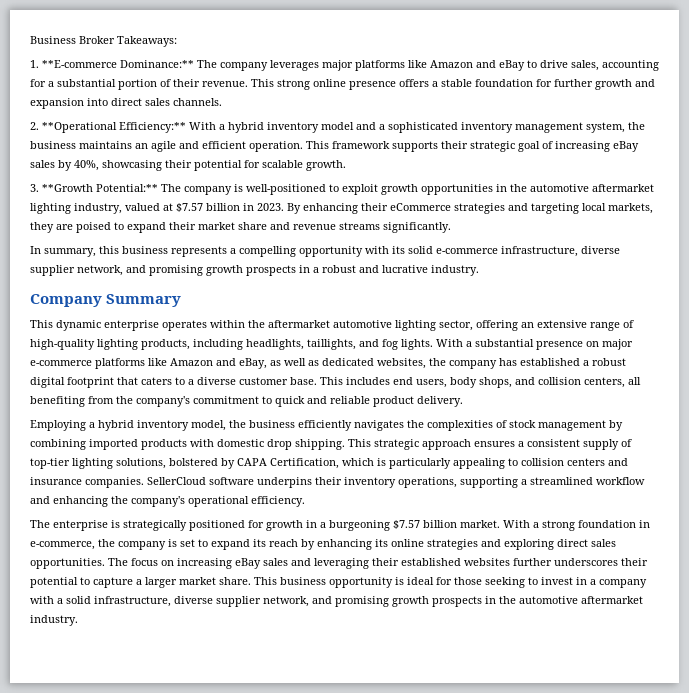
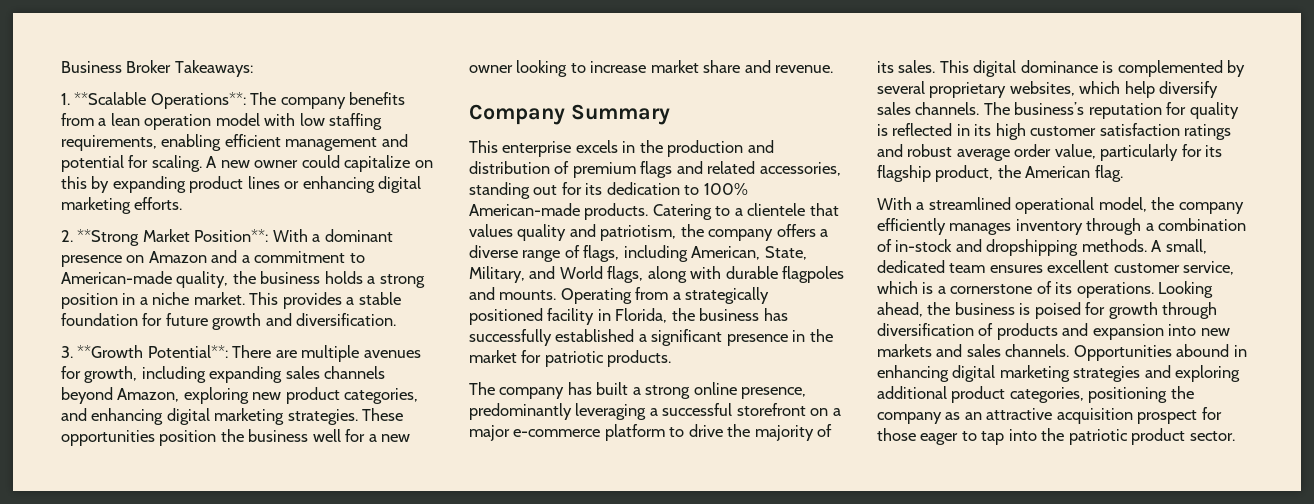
- 1. **E-commerce Dominance:** The company leverages major platforms like Amazon and eBay to drive sales, accounting for a substantial portion of their revenue. This strong online presence offers a stable foundation for further growth and expansion into direct sales channels.
- 2. **Operational Efficiency:** With a hybrid inventory model and a sophisticated inventory management system, the business maintains an agile and efficient operation. This framework supports their strategic goal of increasing eBay sales by 40%, showcasing their potential for scalable growth.
- 3. **Growth Potential:** The company is well-positioned to exploit growth opportunities in the automotive aftermarket lighting industry, valued at $7.57 billion in 2023. By enhancing their eCommerce strategies and targeting local markets, they are poised to expand their market share and revenue streams significantly.
- In summary, this business represents a compelling opportunity with its solid e-commerce infrastructure, diverse supplier network, and promising growth prospects in a robust and lucrative industry.
+ 1. **Scalable Operations**: The company benefits from a lean operation model with low staffing requirements, enabling efficient management and potential for scaling. A new owner could capitalize on this by expanding product lines or enhancing digital marketing efforts.
+ 2. **Strong Market Position**: With a dominant presence on Amazon and a commitment to American-made quality, the business holds a strong position in a niche market. This provides a stable foundation for future growth and diversification.
+ 3. **Growth Potential**: There are multiple avenues for growth, including expanding sales channels beyond Amazon, exploring new product categories, and enhancing digital marketing strategies. These opportunities position the business well for a new owner looking to increase market share and revenue.
  Company Summary
- This dynamic enterprise operates within the aftermarket automotive lighting sector, offering an extensive range of high-quality lighting products, including headlights, taillights, and fog lights. With a substantial presence on major e-commerce platforms like Amazon and eBay, as well as dedicated websites, the company has established a robust digital footprint that caters to a diverse customer base. This includes end users, body shops, and collision centers, all benefiting from the company's commitment to quick and reliable product delivery.
- Employing a hybrid inventory model, the business efficiently navigates the complexities of stock management by combining imported products with domestic drop shipping. This strategic approach ensures a consistent supply of top-tier lighting solutions, bolstered by CAPA Certification, which is particularly appealing to collision centers and insurance companies. SellerCloud software underpins their inventory operations, supporting a streamlined workflow and enhancing the company's operational efficiency.
- The enterprise is strategically positioned for growth in a burgeoning $7.57 billion market. With a strong foundation in e-commerce, the company is set to expand its reach by enhancing its online strategies and exploring direct sales opportunities. The focus on increasing eBay sales and leveraging their established websites further underscores their potential to capture a larger market share. This business opportunity is ideal for those seeking to invest in a company with a solid infrastructure, diverse supplier network, and promising growth prospects in the automotive aftermarket industry.
+ This enterprise excels in the production and distribution of premium flags and related accessories, standing out for its dedication to 100% American-made products. Catering to a clientele that values quality and patriotism, the company offers a diverse range of flags, including American, State, Military, and World flags, along with durable flagpoles and mounts. Operating from a strategically positioned facility in Florida, the business has successfully established a significant presence in the market for patriotic products.
+ The company has built a strong online presence, predominantly leveraging a successful storefront on a major e-commerce platform to drive the majority of its sales. This digital dominance is complemented by several proprietary websites, which help diversify sales channels. The business’s reputation for quality is reflected in its high customer satisfaction ratings and robust average order value, particularly for its flagship product, the American flag.
+ With a streamlined operational model, the company efficiently manages inventory through a combination of in-stock and dropshipping methods. A small, dedicated team ensures excellent customer service, which is a cornerstone of its operations. Looking ahead, the business is poised for growth through diversification of products and expansion into new markets and sales channels. Opportunities abound in enhancing digital marketing strategies and exploring additional product categories, positioning the company as an attractive acquisition prospect for those eager to tap into the patriotic product sector.

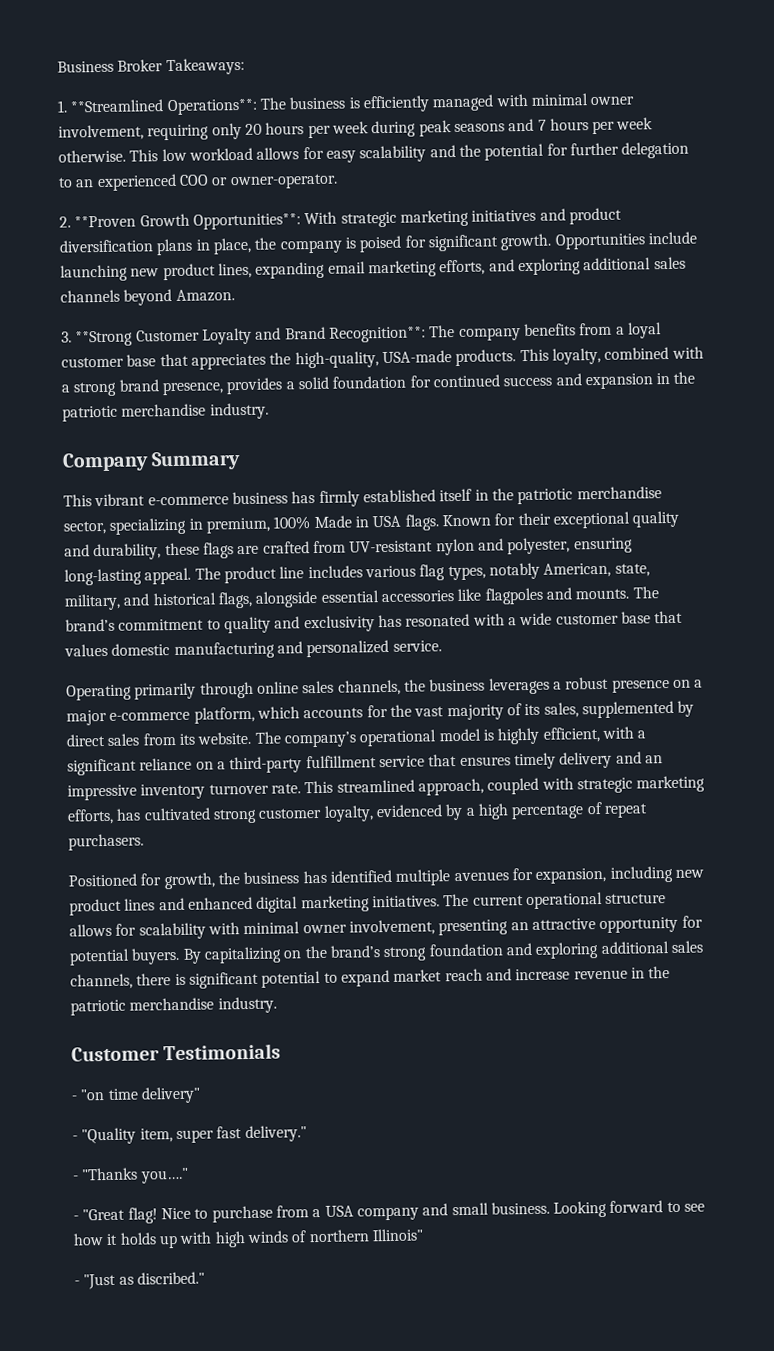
- 1. **Scalable Operations**: The company benefits from a lean operation model with low staffing requirements, enabling efficient management and potential for scaling. A new owner could capitalize on this by expanding product lines or enhancing digital marketing efforts.
- 2. **Strong Market Position**: With a dominant presence on Amazon and a commitment to American-made quality, the business holds a strong position in a niche market. This provides a stable foundation for future growth and diversification.
- 3. **Growth Potential**: There are multiple avenues for growth, including expanding sales channels beyond Amazon, exploring new product categories, and enhancing digital marketing strategies. These opportunities position the business well for a new owner looking to increase market share and revenue.
+ 1. **Streamlined Operations**: The business is efficiently managed with minimal owner involvement, requiring only 20 hours per week during peak seasons and 7 hours per week otherwise. This low workload allows for easy scalability and the potential for further delegation to an experienced COO or owner-operator.
+ 2. **Proven Growth Opportunities**: With strategic marketing initiatives and product diversification plans in place, the company is poised for significant growth. Opportunities include launching new product lines, expanding email marketing efforts, and exploring additional sales channels beyond Amazon.
+ 3. **Strong Customer Loyalty and Brand Recognition**: The company benefits from a loyal customer base that appreciates the high-quality, USA-made products. This loyalty, combined with a strong brand presence, provides a solid foundation for continued success and expansion in the patriotic merchandise industry.
  Company Summary
- This enterprise excels in the production and distribution of premium flags and related accessories, standing out for its dedication to 100% American-made products. Catering to a clientele that values quality and patriotism, the company offers a diverse range of flags, including American, State, Military, and World flags, along with durable flagpoles and mounts. Operating from a strategically positioned facility in Florida, the business has successfully established a significant presence in the market for patriotic products.
- The company has built a strong online presence, predominantly leveraging a successful storefront on a major e-commerce platform to drive the majority of its sales. This digital dominance is complemented by several proprietary websites, which help diversify sales channels. The business’s reputation for quality is reflected in its high customer satisfaction ratings and robust average order value, particularly for its flagship product, the American flag.
- With a streamlined operational model, the company efficiently manages inventory through a combination of in-stock and dropshipping methods. A small, dedicated team ensures excellent customer service, which is a cornerstone of its operations. Looking ahead, the business is poised for growth through diversification of products and expansion into new markets and sales channels. Opportunities abound in enhancing digital marketing strategies and exploring additional product categories, positioning the company as an attractive acquisition prospect for those eager to tap into the patriotic product sector.
+ This vibrant e-commerce business has firmly established itself in the patriotic merchandise sector, specializing in premium, 100% Made in USA flags. Known for their exceptional quality and durability, these flags are crafted from UV-resistant nylon and polyester, ensuring long-lasting appeal. The product line includes various flag types, notably American, state, military, and historical flags, alongside essential accessories like flagpoles and mounts. The brand’s commitment to quality and exclusivity has resonated with a wide customer base that values domestic manufacturing and personalized service.
+ Operating primarily through online sales channels, the business leverages a robust presence on a major e-commerce platform, which accounts for the vast majority of its sales, supplemented by direct sales from its website. The company’s operational model is highly efficient, with a significant reliance on a third-party fulfillment service that ensures timely delivery and an impressive inventory turnover rate. This streamlined approach, coupled with strategic marketing efforts, has cultivated strong customer loyalty, evidenced by a high percentage of repeat purchasers.
+ Positioned for growth, the business has identified multiple avenues for expansion, including new product lines and enhanced digital marketing initiatives. The current operational structure allows for scalability with minimal owner involvement, presenting an attractive opportunity for potential buyers. By capitalizing on the brand’s strong foundation and exploring additional sales channels, there is significant potential to expand market reach and increase revenue in the patriotic merchandise industry.
+ Customer Testimonials
+ - "on time delivery"
+ - "Quality item, super fast delivery."
+ - "Thanks you…."
+ - "Great flag! Nice to purchase from a USA company and small business. Looking forward to see how it holds up with high winds of northern Illinois"
+ - "Just as discribed."

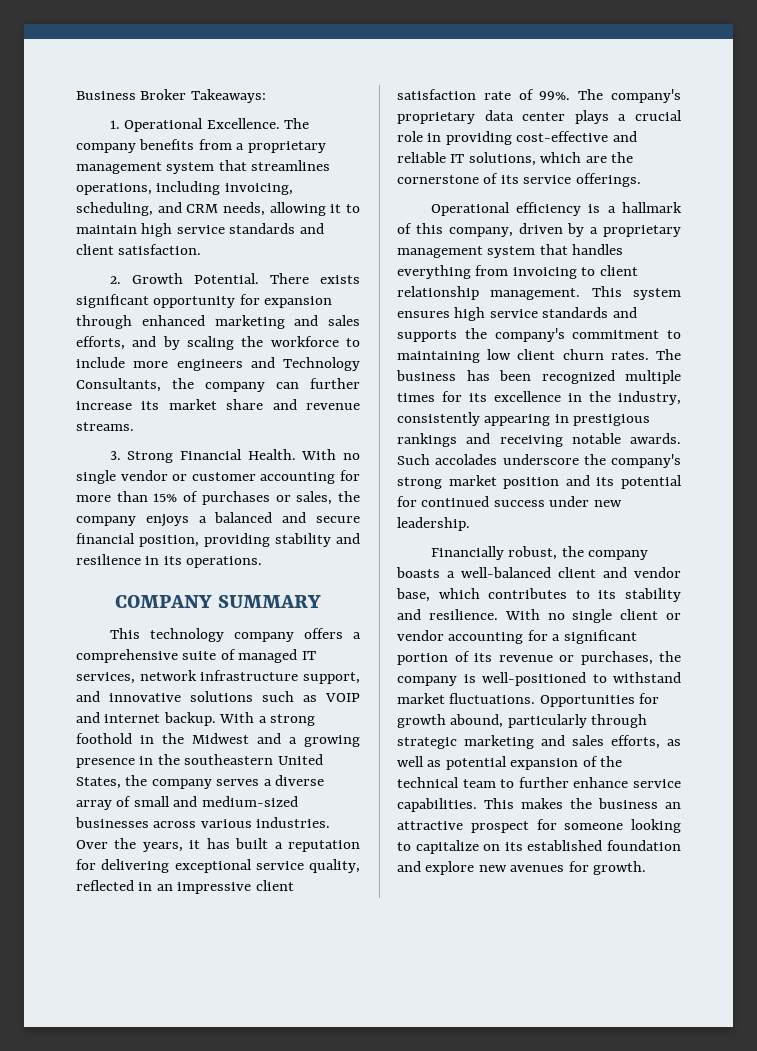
- 1. **Streamlined Operations**: The business is efficiently managed with minimal owner involvement, requiring only 20 hours per week during peak seasons and 7 hours per week otherwise. This low workload allows for easy scalability and the potential for further delegation to an experienced COO or owner-operator.
- 2. **Proven Growth Opportunities**: With strategic marketing initiatives and product diversification plans in place, the company is poised for significant growth. Opportunities include launching new product lines, expanding email marketing efforts, and exploring additional sales channels beyond Amazon.
- 3. **Strong Customer Loyalty and Brand Recognition**: The company benefits from a loyal customer base that appreciates the high-quality, USA-made products. This loyalty, combined with a strong brand presence, provides a solid foundation for continued success and expansion in the patriotic merchandise industry.
- Company Summary
- This vibrant e-commerce business has firmly established itself in the patriotic merchandise sector, specializing in premium, 100% Made in USA flags. Known for their exceptional quality and durability, these flags are crafted from UV-resistant nylon and polyester, ensuring long-lasting appeal. The product line includes various flag types, notably American, state, military, and historical flags, alongside essential accessories like flagpoles and mounts. The brand’s commitment to quality and exclusivity has resonated with a wide customer base that values domestic manufacturing and personalized service.
- Operating primarily through online sales channels, the business leverages a robust presence on a major e-commerce platform, which accounts for the vast majority of its sales, supplemented by direct sales from its website. The company’s operational model is highly efficient, with a significant reliance on a third-party fulfillment service that ensures timely delivery and an impressive inventory turnover rate. This streamlined approach, coupled with strategic marketing efforts, has cultivated strong customer loyalty, evidenced by a high percentage of repeat purchasers.
- Positioned for growth, the business has identified multiple avenues for expansion, including new product lines and enhanced digital marketing initiatives. The current operational structure allows for scalability with minimal owner involvement, presenting an attractive opportunity for potential buyers. By capitalizing on the brand’s strong foundation and exploring additional sales channels, there is significant potential to expand market reach and increase revenue in the patriotic merchandise industry.
- Customer Testimonials
- - "on time delivery"
- - "Quality item, super fast delivery."
- - "Thanks you…."
- - "Great flag! Nice to purchase from a USA company and small business. Looking forward to see how it holds up with high winds of northern Illinois"
- - "Just as discribed."
+ 1. Operational Excellence. The company benefits from a proprietary management system that streamlines operations, including invoicing, scheduling, and CRM needs, allowing it to maintain high service standards and client satisfaction.
+ 2. Growth Potential. There exists significant opportunity for expansion through enhanced marketing and sales efforts, and by scaling the workforce to include more engineers and Technology Consultants, the company can further increase its market share and revenue streams.
+ 3. Strong Financial Health. With no single vendor or customer accounting for more than 15% of purchases or sales, the company enjoys a balanced and secure financial position, providing stability and resilience in its operations.
+ COMPANY SUMMARY
+ This technology company offers a comprehensive suite of managed IT services, network infrastructure support, and innovative solutions such as VOIP and internet backup. With a strong foothold in the Midwest and a growing presence in the southeastern United States, the company serves a diverse array of small and medium-sized businesses across various industries. Over the years, it has built a reputation for delivering exceptional service quality, reflected in an impressive client satisfaction rate of 99%. The company's proprietary data center plays a crucial role in providing cost-effective and reliable IT solutions, which are the cornerstone of its service offerings.
+ Operational efficiency is a hallmark of this company, driven by a proprietary management system that handles everything from invoicing to client relationship management. This system ensures high service standards and supports the company's commitment to maintaining low client churn rates. The business has been recognized multiple times for its excellence in the industry, consistently appearing in prestigious rankings and receiving notable awards. Such accolades underscore the company's strong market position and its potential for continued success under new leadership.
+ Financially robust, the company boasts a well-balanced client and vendor base, which contributes to its stability and resilience. With no single client or vendor accounting for a significant portion of its revenue or purchases, the company is well-positioned to withstand market fluctuations. Opportunities for growth abound, particularly through strategic marketing and sales efforts, as well as potential expansion of the technical team to further enhance service capabilities. This makes the business an attractive prospect for someone looking to capitalize on its established foundation and explore new avenues for growth.

